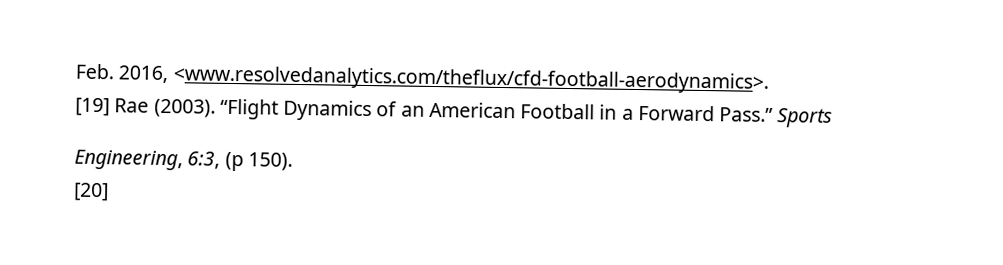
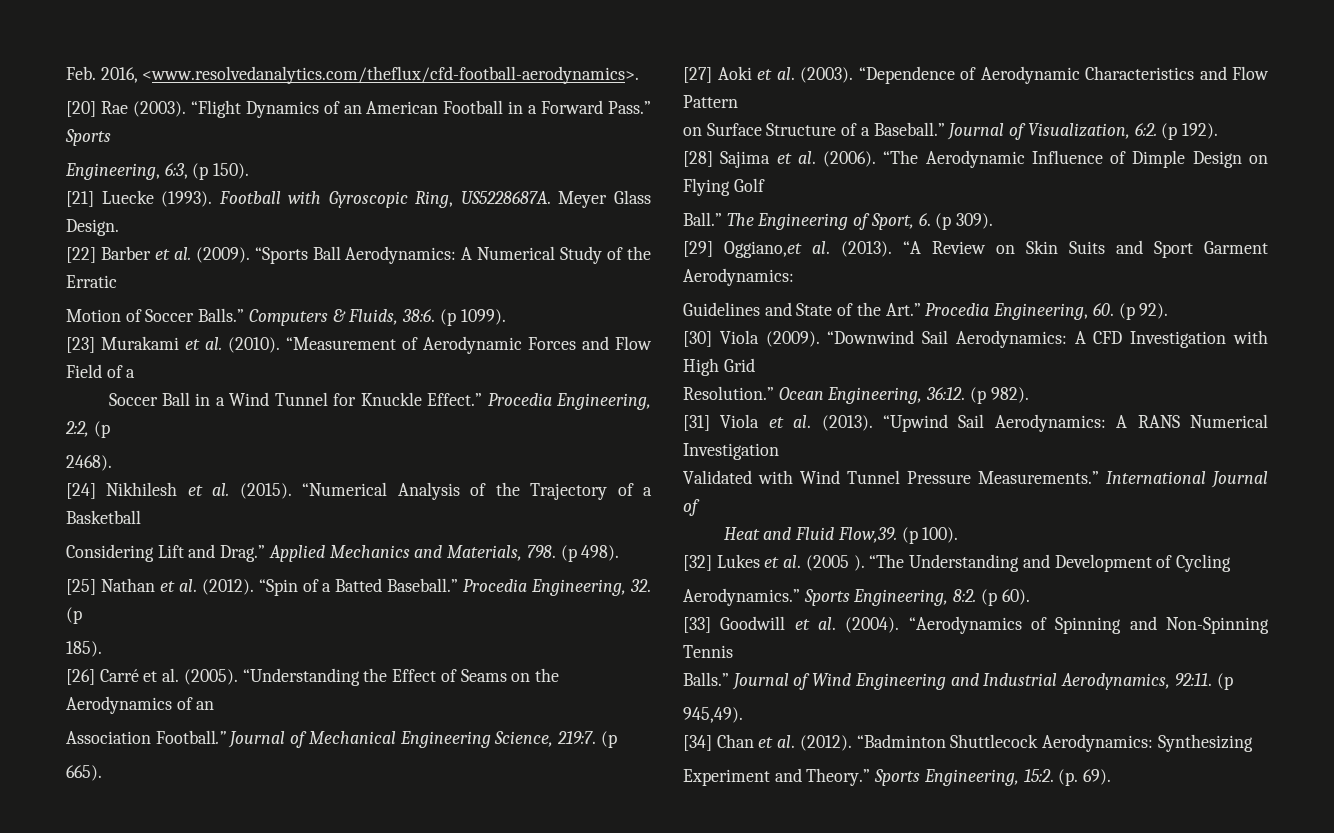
- [19] Rae (2003).
+ [20] Rae (2003).
- [20]
+ [21] Luecke (1993). Football with Gyroscopic Ring, US5228687A. Meyer Glass Design.
+ [22] Barber et al. (2009). “Sports Ball Aerodynamics: A Numerical Study of the Erratic
+ Motion of Soccer Balls.” Computers & Fluids, 38:6. (p 1099).
+ [23] Murakami et al. (2010). “Measurement of Aerodynamic Forces and Flow Field of a
+ Soccer Ball in a Wind Tunnel for Knuckle Effect.” Procedia Engineering, 2:2, (p
+ 2468).
+ [24] Nikhilesh et al. (2015). “Numerical Analysis of the Trajectory of a Basketball
+ Considering Lift and Drag.” Applied Mechanics and Materials, 798. (p 498).
+ [25] Nathan et al. (2012). “Spin of a Batted Baseball.” Procedia Engineering, 32. (p
+ 185).
+ [26] Carré et al. (2005). “Understanding the Effect of Seams on the Aerodynamics of an
+ Association Football.” Journal of Mechanical Engineering Science, 219:7. (p
+ 665).
+ [27] Aoki et al. (2003). “Dependence of Aerodynamic Characteristics and Flow Pattern
+ on Surface Structure of a Baseball.” Journal of Visualization, 6:2. (p 192).
+ [28] Sajima et al. (2006). “The Aerodynamic Influence of Dimple Design on Flying Golf
+ Ball.” The Engineering of Sport, 6. (p 309).
+ [29] Oggiano,et al. (2013). “A Review on Skin Suits and Sport Garment Aerodynamics:
+ Guidelines and State of the Art.” Procedia Engineering, 60. (p 92).
+ [30] Viola (2009). “Downwind Sail Aerodynamics: A CFD Investigation with High Grid
+ Resolution.” Ocean Engineering, 36:12. (p 982).
+ [31] Viola et al. (2013). “Upwind Sail Aerodynamics: A RANS Numerical Investigation
+ Validated with Wind Tunnel Pressure Measurements.” International Journal of
+ Heat and Fluid Flow,39. (p 100).
+ [32] Lukes et al. (2005 ). “The Understanding and Development of Cycling
+ Aerodynamics.” Sports Engineering, 8:2. (p 60).
+ [33] Goodwill et al. (2004). “Aerodynamics of Spinning and Non-Spinning Tennis
+ Balls.” Journal of Wind Engineering and Industrial Aerodynamics, 92:11. (p
+ 945,49).
+ [34] Chan et al. (2012). “Badminton Shuttlecock Aerodynamics: Synthesizing
+ Experiment and Theory.” Sports Engineering, 15:2. (p. 69).

